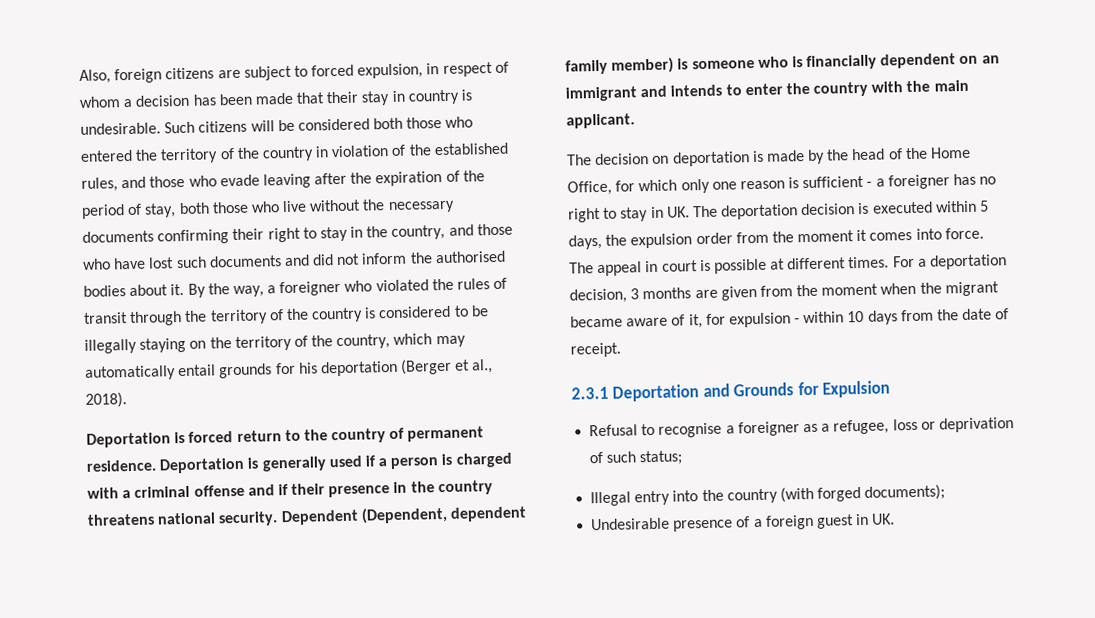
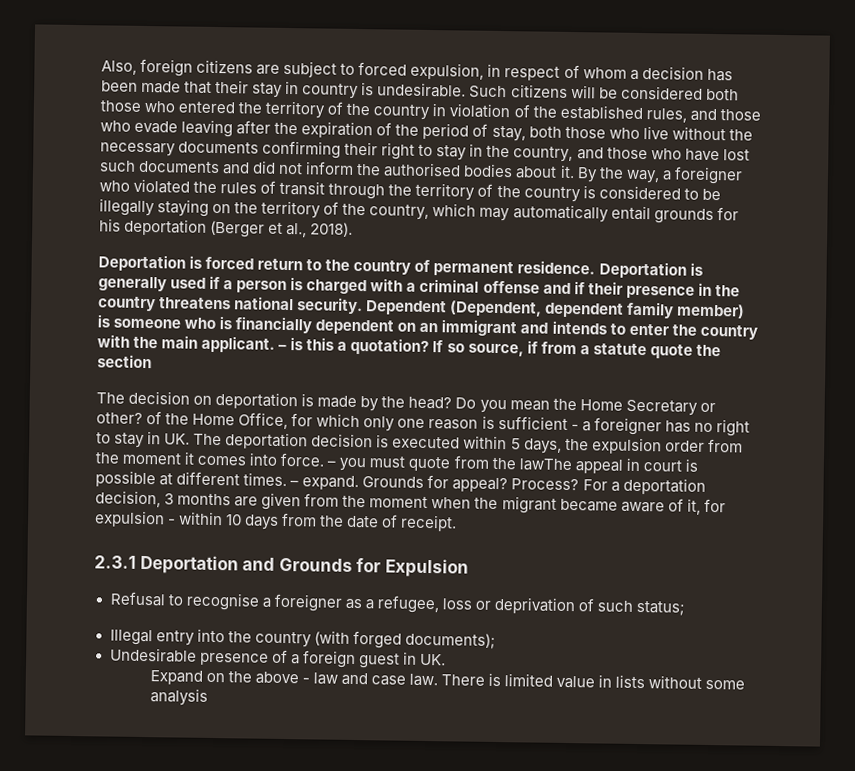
+ – is this a quotation? If so source, if from a statute quote the section
- The decision on deportation is made by the head of the Home Office, for which only one reason is sufficient - a foreigner has no right to stay in UK. The deportation decision is executed within 5 days, the expulsion order from the moment it comes into force.
+ The decision on deportation is made by the head? Do you mean the Home Secretary or other? of the Home Office, for which only one reason is sufficient - a foreigner has no right to stay in UK. The deportation decision is executed within 5 days, the expulsion order from the moment it comes into force.
- The appeal in court is possible at different times.
+ – you must quote from the lawThe appeal in court is possible at different times.
+ – expand. Grounds for appeal? Process?
+ Expand on the above - law and case law. There is limited value in lists without some analysis

